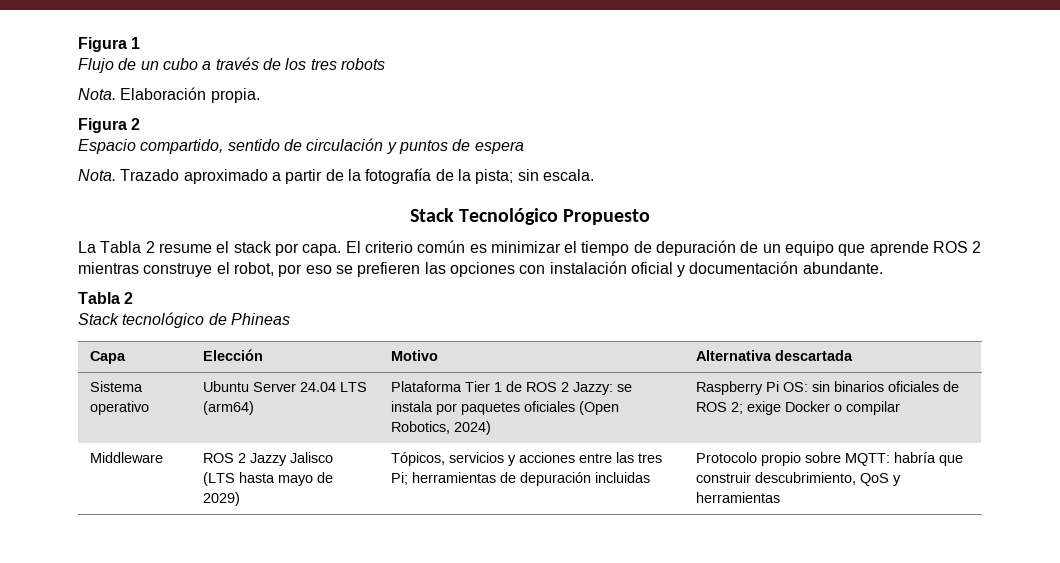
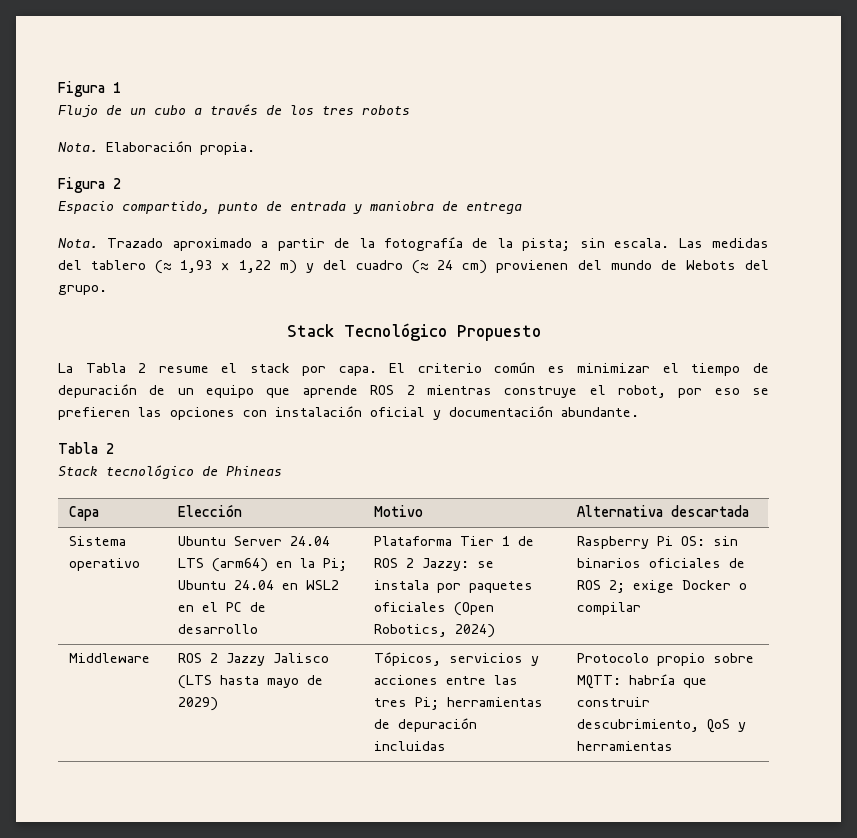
- Espacio compartido, sentido de circulación y puntos de espera
+ Espacio compartido, punto de entrada y maniobra de entrega
+ Las medidas del tablero (≈ 1,93 × 1,22 m) y del cuadro (≈ 24 cm) provienen del mundo de Webots del grupo.
- Ubuntu Server 24.04 LTS (arm64)
+ Ubuntu Server 24.04 LTS (arm64) en la Pi; Ubuntu 24.04 en WSL2 en el PC de desarrollo

